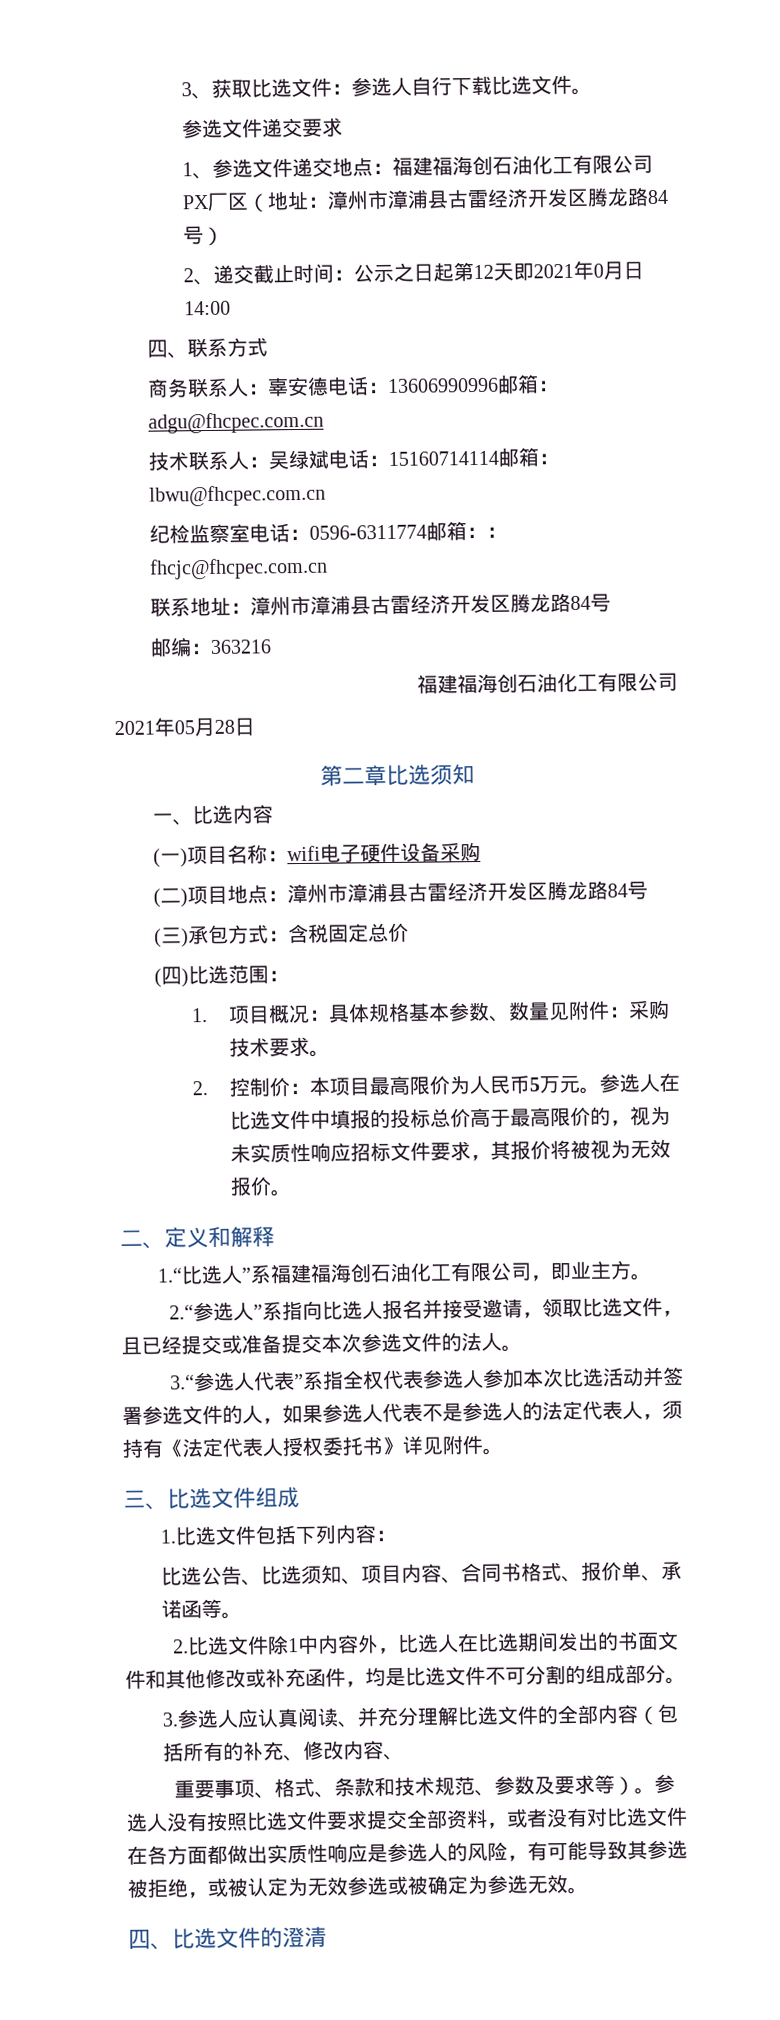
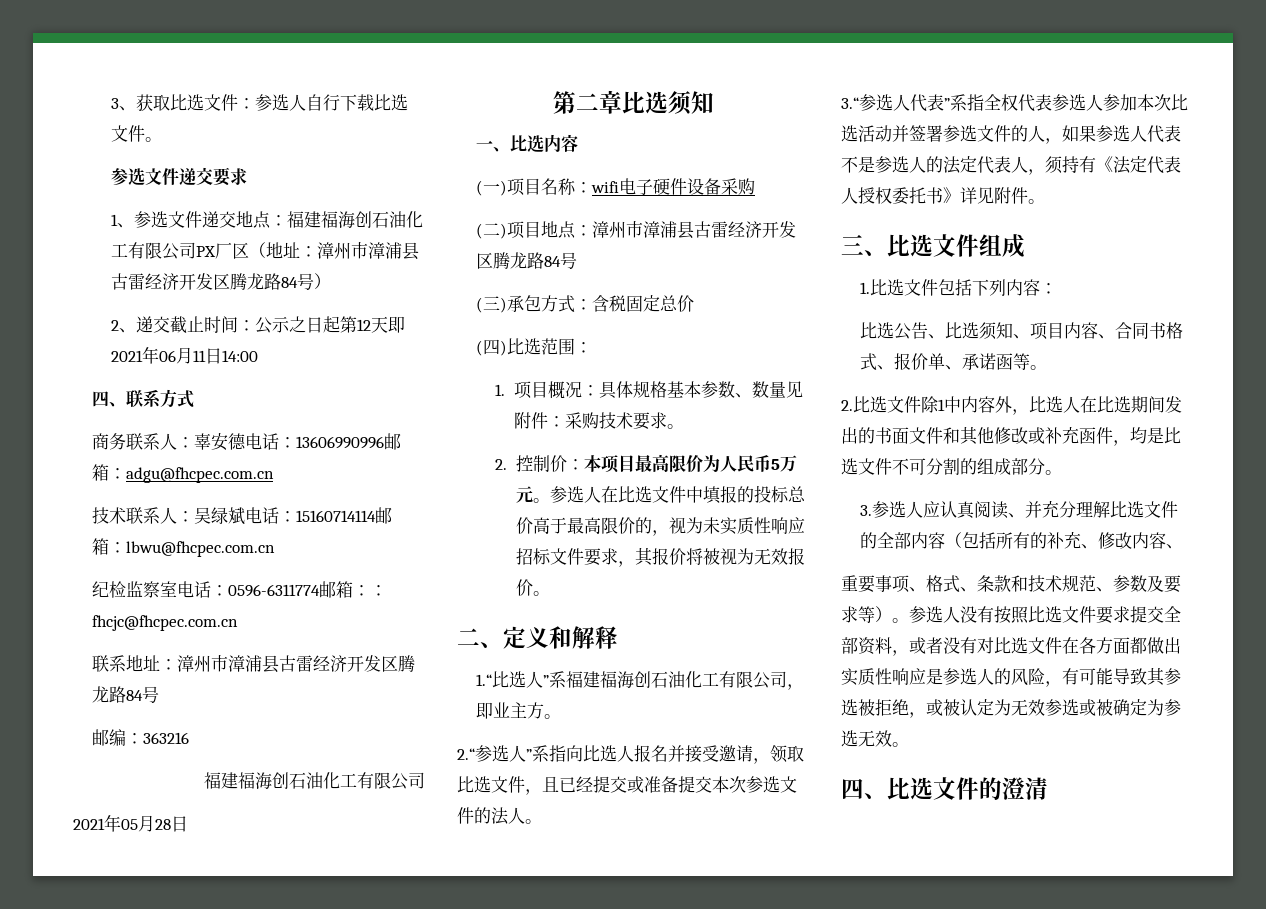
- 2、递交截止时间：公示之日起第12天即2021年0月日14:00
+ 2、递交截止时间：公示之日起第12天即2021年06月11日14:00

